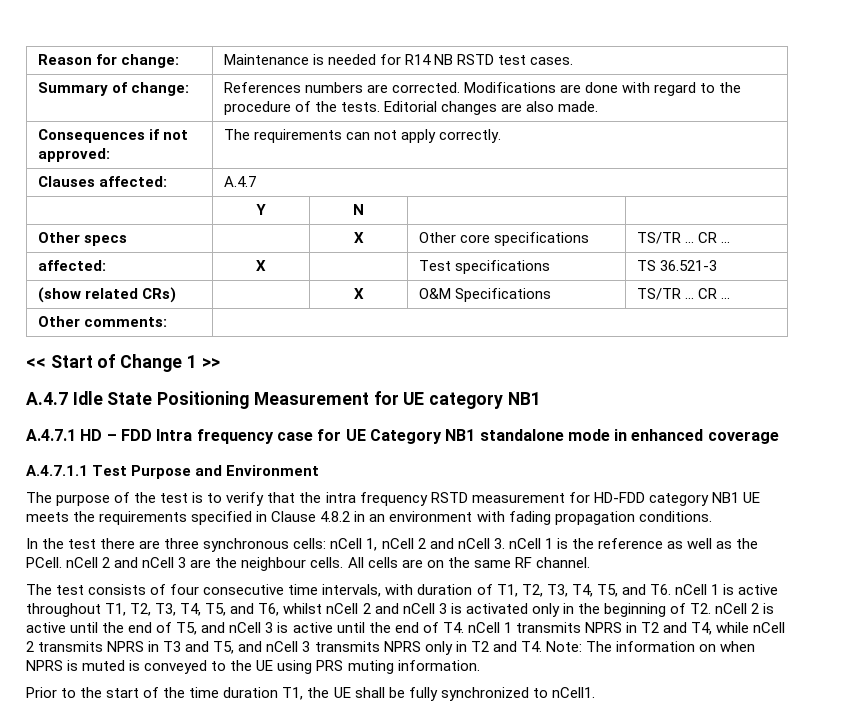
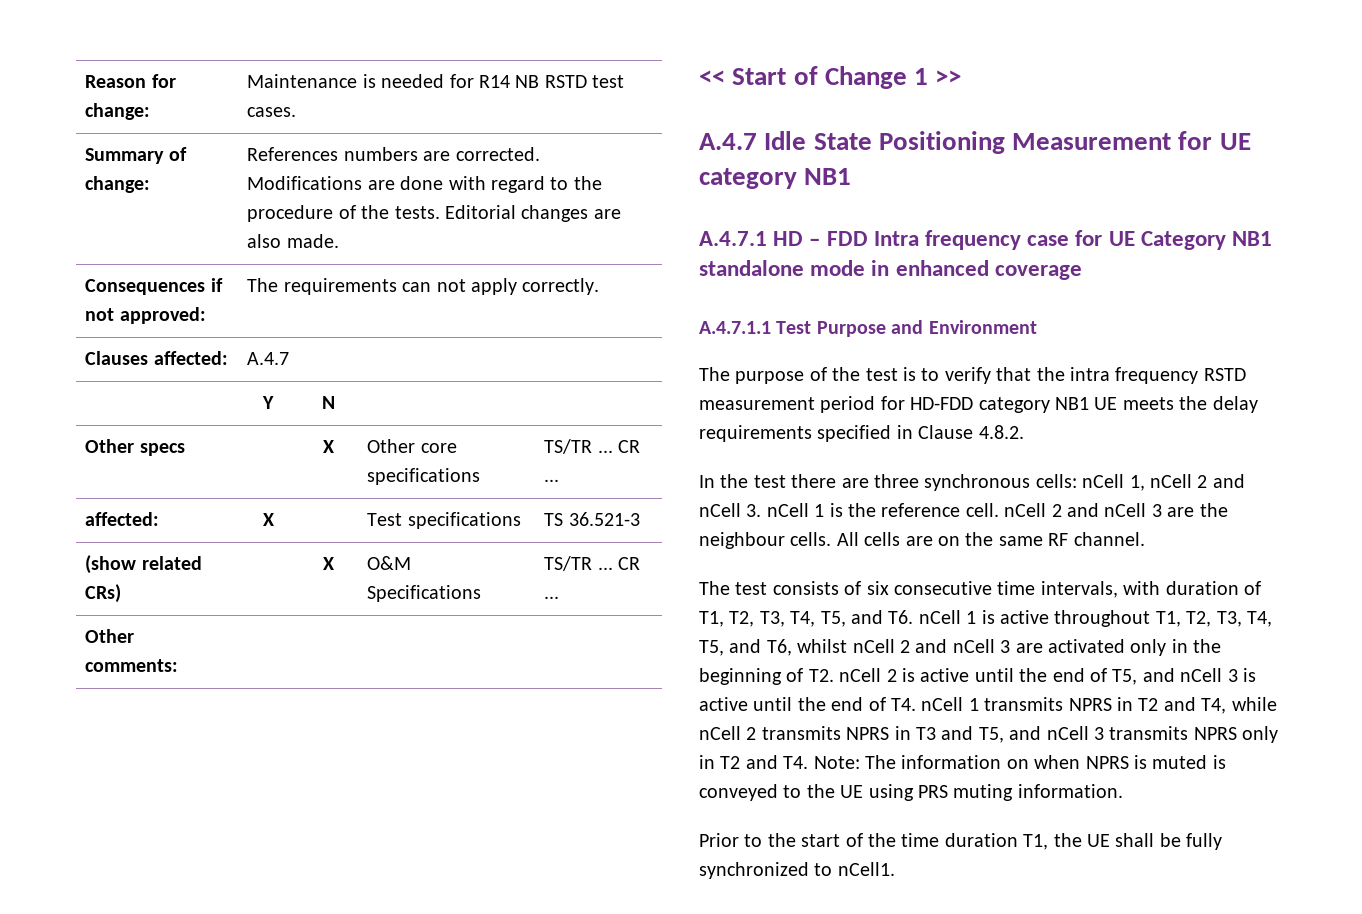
- The purpose of the test is to verify that the intra frequency RSTD measurement for HD-FDD category NB1 UE meets the requirements specified in Clause 4.8.2 in an environment with fading propagation conditions.
+ The purpose of the test is to verify that the intra frequency RSTD measurement period for HD-FDD category NB1 UE meets the delay requirements specified in Clause 4.8.2.
- In the test there are three synchronous cells: nCell 1, nCell 2 and nCell 3. nCell 1 is the reference as well as the PCell. nCell 2 and nCell 3 are the neighbour cells.
+ In the test there are three synchronous cells: nCell 1, nCell 2 and nCell 3. nCell 1 is the reference cell. nCell 2 and nCell 3 are the neighbour cells.
- The test consists of four consecutive time intervals, with duration of T1, T2, T3, T4, T5, and T6. nCell 1 is active throughout T1, T2, T3, T4, T5, and T6, whilst nCell 2 and nCell 3 is activated only in the beginning of T2. nCell 2 is active until the end of T5, and nCell 3 is active until the end of T4. nCell 1 transmits NPRS in T2 and T4, while nCell 2 transmits NPRS in T3 and T5, and nCell 3 transmits NPRS only in T2 and T4. Note:
+ The test consists of six consecutive time intervals, with duration of T1, T2, T3, T4, T5, and T6. nCell 1 is active throughout T1, T2, T3, T4, T5, and T6, whilst nCell 2 and nCell 3 are activated only in the beginning of T2. nCell 2 is active until the end of T5, and nCell 3 is active until the end of T4. nCell 1 transmits NPRS in T2 and T4, while nCell 2 transmits NPRS in T3 and T5, and nCell 3 transmits NPRS only in T2 and T4. Note:

